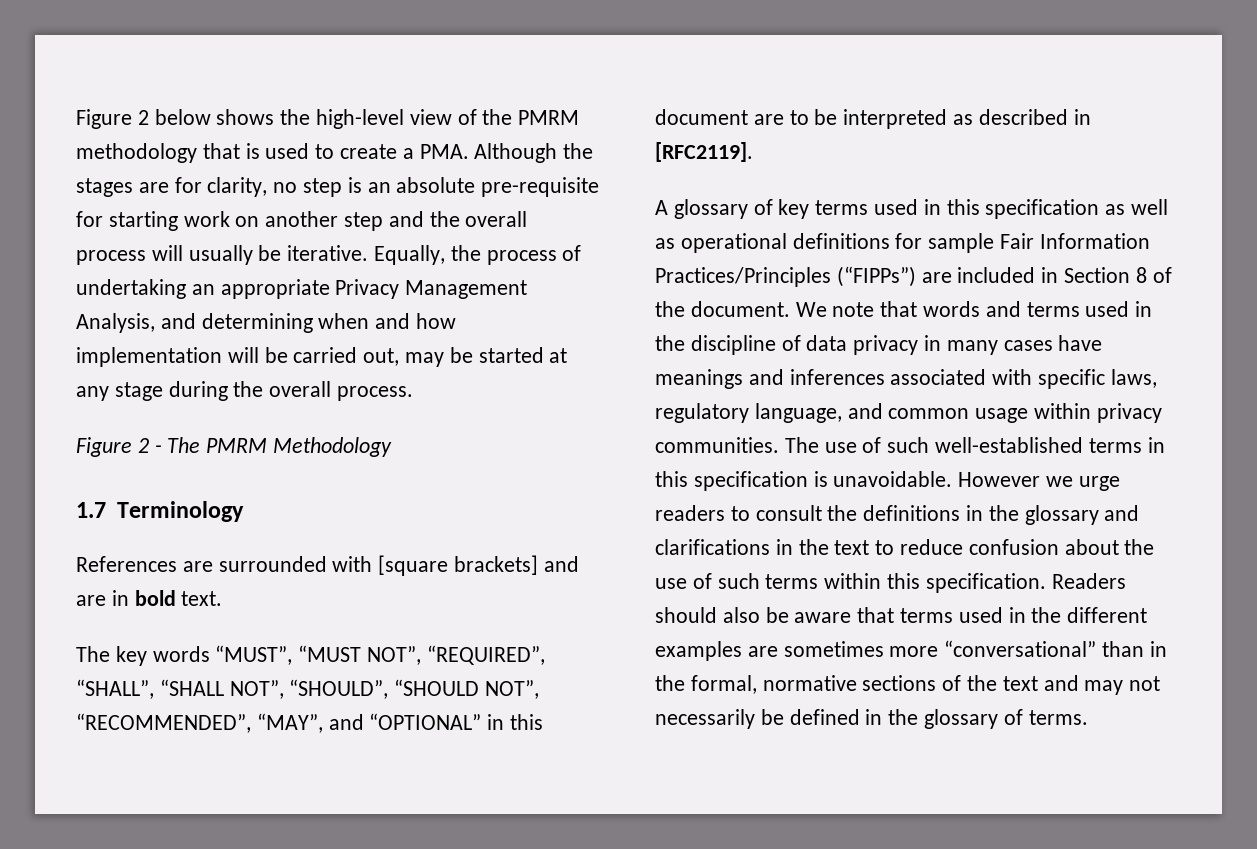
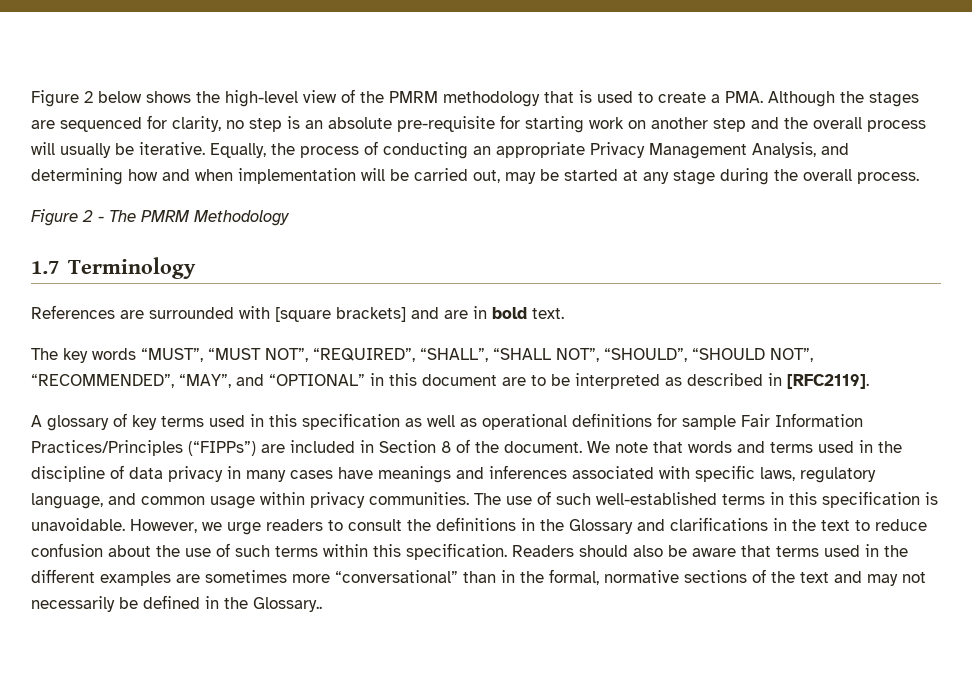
- Figure 2 below shows the high-level view of the PMRM methodology that is used to create a PMA. Although the stages are for clarity, no step is an absolute pre-requisite for starting work on another step and the overall process will usually be iterative.
+ Figure 2 below shows the high-level view of the PMRM methodology that is used to create a PMA. Although the stages are sequenced for clarity, no step is an absolute pre-requisite for starting work on another step and the overall process will usually be iterative.
- Equally, the process of undertaking an appropriate Privacy Management Analysis, and determining when and how implementation will be carried out, may be started at any stage during the overall process.
+ Equally, the process of conducting an appropriate Privacy Management Analysis, and determining how and when implementation will be carried out, may be started at any stage during the overall process.
- However we urge readers to consult the definitions in the glossary and clarifications in the text to reduce confusion about the use of such terms within this specification.
+ However, we urge readers to consult the definitions in the Glossary and clarifications in the text to reduce confusion about the use of such terms within this specification.
- Readers should also be aware that terms used in the different examples are sometimes more “conversational” than in the formal, normative sections of the text and may not necessarily be defined in the glossary of terms.
+ Readers should also be aware that terms used in the different examples are sometimes more “conversational” than in the formal, normative sections of the text and may not necessarily be defined in the Glossary..

